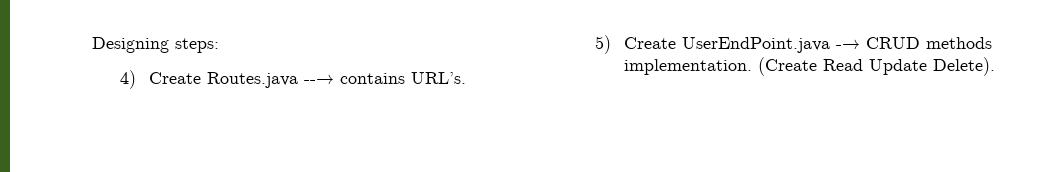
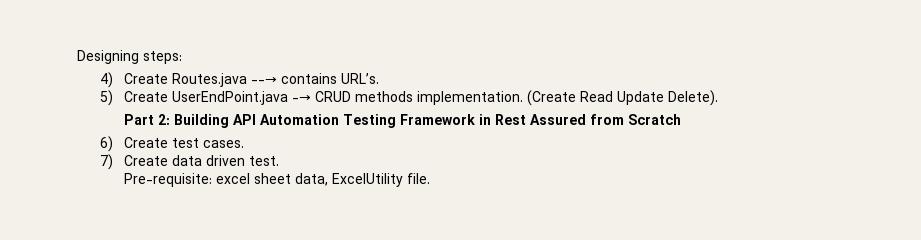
+ Part 2: Building API Automation Testing Framework in Rest Assured from Scratch
+ 6) Create test cases.
+ 7) Create data driven test.
+ Pre-requisite: excel sheet data, ExcelUtility file.

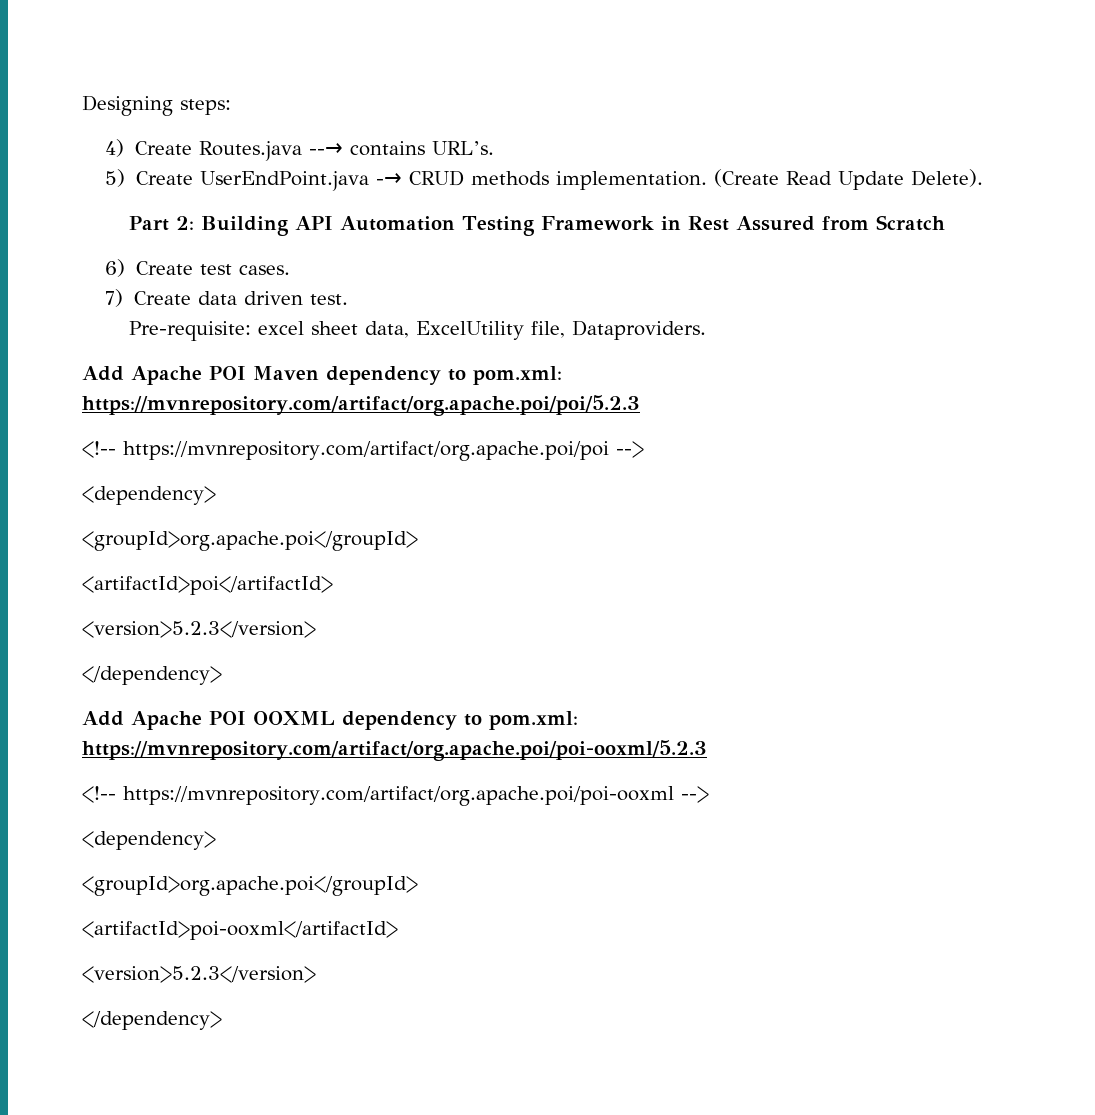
- Pre-requisite: excel sheet data, ExcelUtility file.
+ Pre-requisite: excel sheet data, ExcelUtility file, Dataproviders.
+ Add Apache POI Maven dependency to pom.xml: https://mvnrepository.com/artifact/org.apache.poi/poi/5.2.3
+ <!-- https://mvnrepository.com/artifact/org.apache.poi/poi -->
+ <dependency>
+ <groupId>org.apache.poi</groupId>
+ <artifactId>poi</artifactId>
+ <version>5.2.3</version>
+ </dependency>
+ Add Apache POI OOXML dependency to pom.xml: https://mvnrepository.com/artifact/org.apache.poi/poi-ooxml/5.2.3
+ <!-- https://mvnrepository.com/artifact/org.apache.poi/poi-ooxml -->
+ <dependency>
+ <groupId>org.apache.poi</groupId>
+ <artifactId>poi-ooxml</artifactId>
+ <version>5.2.3</version>
+ </dependency>

